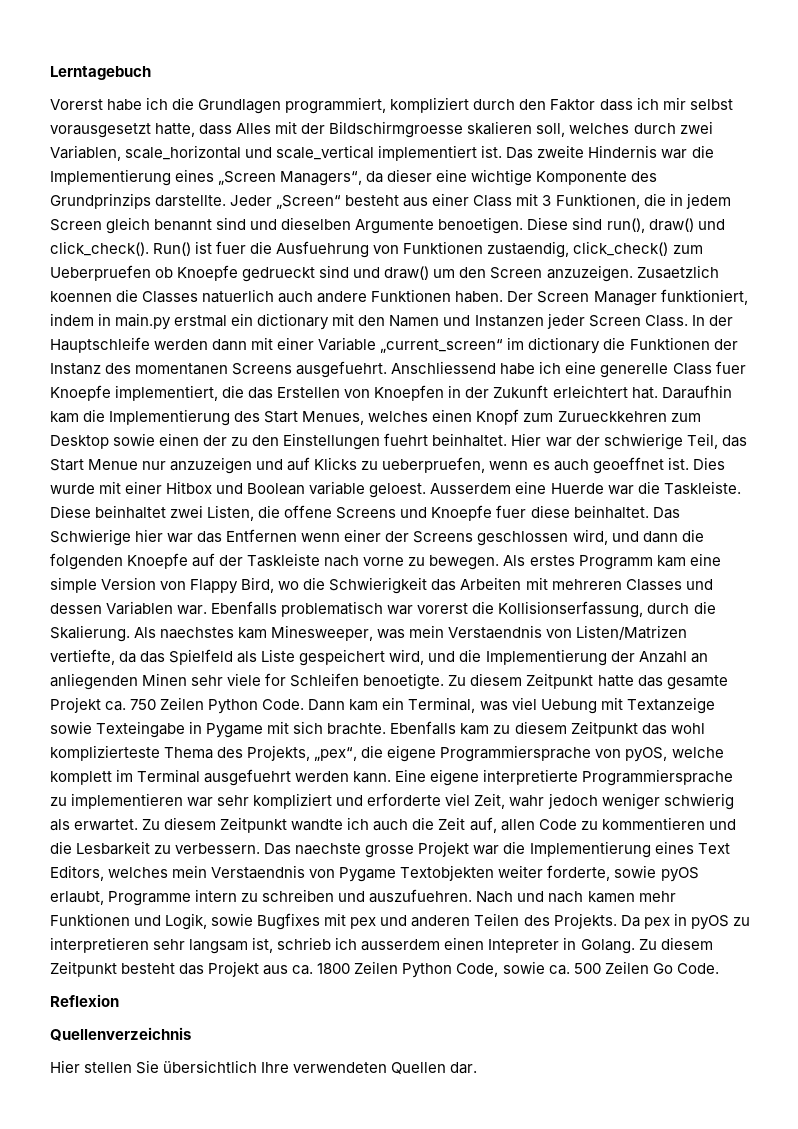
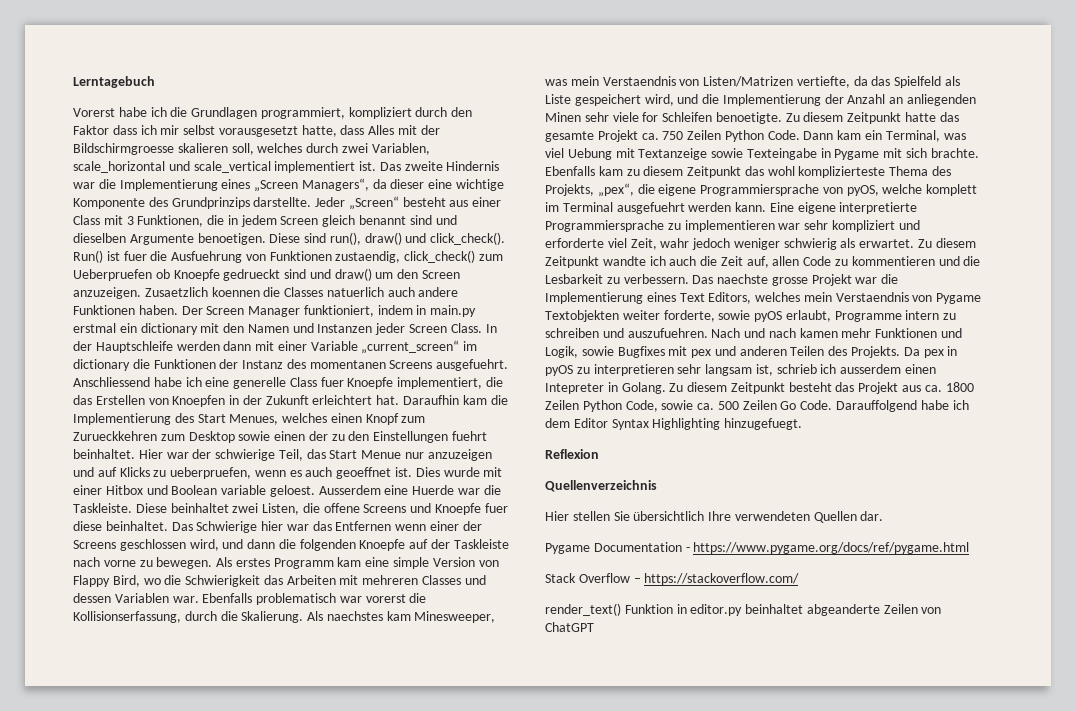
+ Darauffolgend habe ich dem Editor Syntax Highlighting hinzugefuegt.
+ Pygame Documentation - https://www.pygame.org/docs/ref/pygame.html
+ Stack Overflow – https://stackoverflow.com/
+ render_text() Funktion in editor.py beinhaltet abgeanderte Zeilen von ChatGPT

